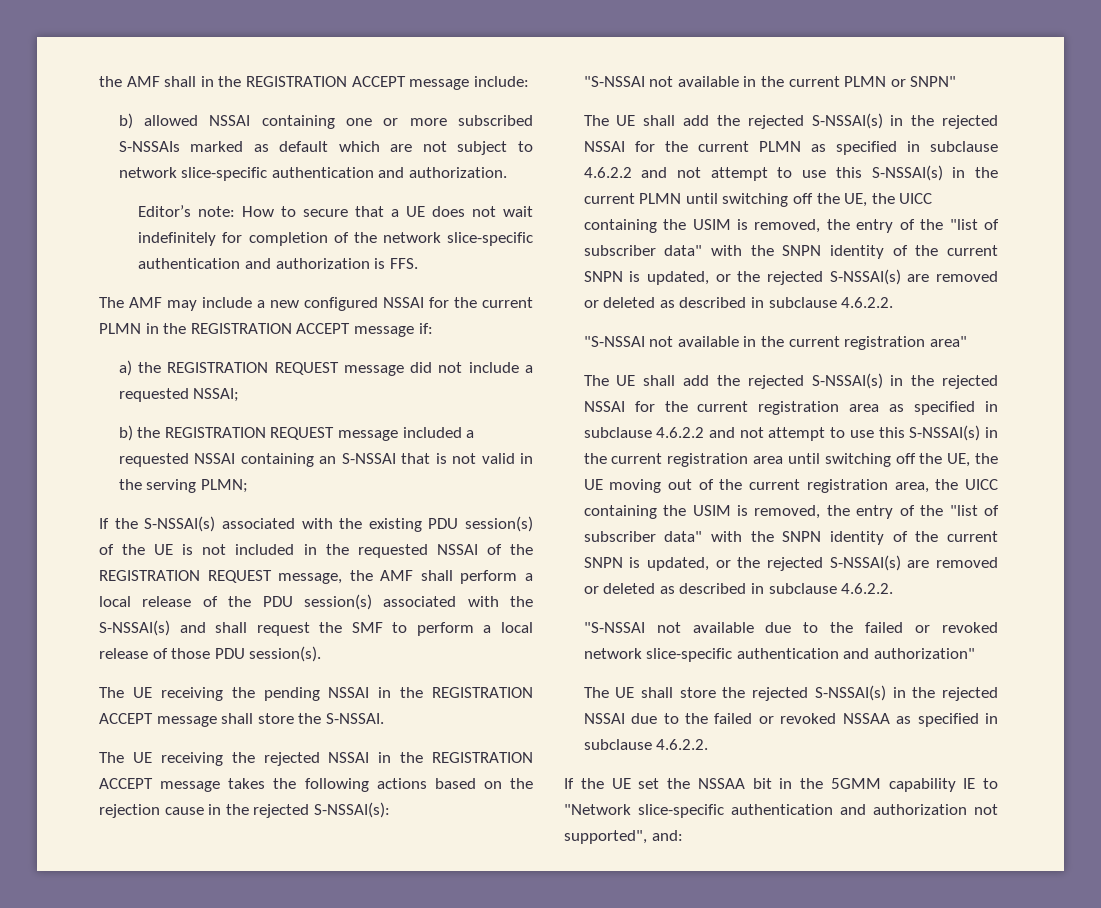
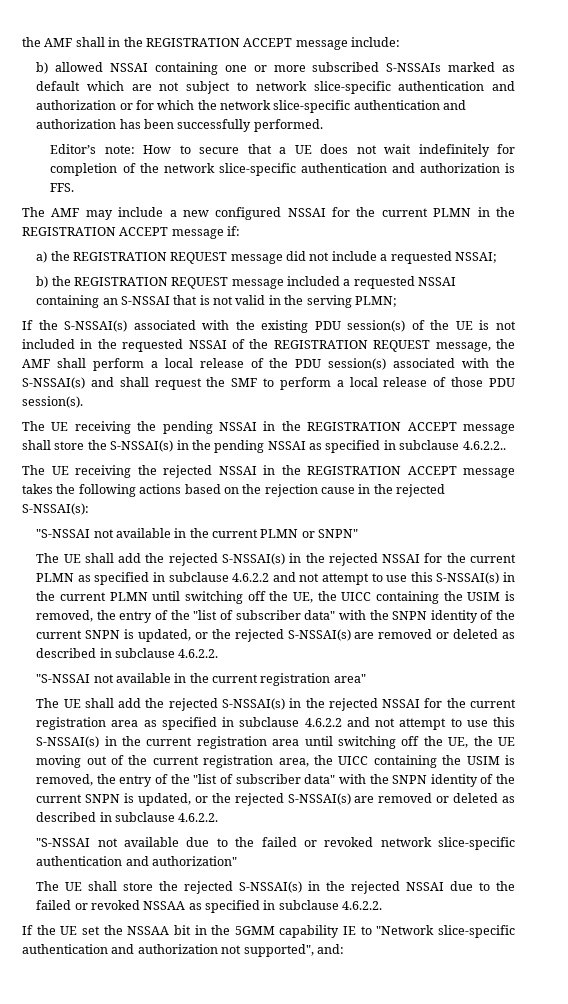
- b) allowed NSSAI containing one or more subscribed S-NSSAIs marked as default which are not subject to network slice-specific authentication and authorization.
+ b) allowed NSSAI containing one or more subscribed S-NSSAIs marked as default which are not subject to network slice-specific authentication and authorization or for which the network slice-specific authentication and authorization has been successfully performed.
- The UE receiving the pending NSSAI in the REGISTRATION ACCEPT message shall store the S-NSSAI.
+ The UE receiving the pending NSSAI in the REGISTRATION ACCEPT message shall store the S-NSSAI(s) in the pending NSSAI as specified in subclause 4.6.2.2..

